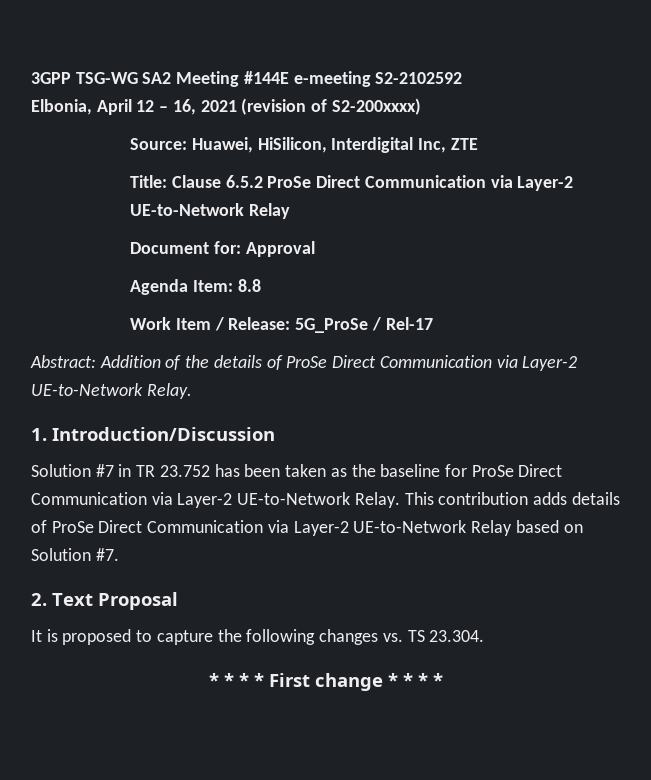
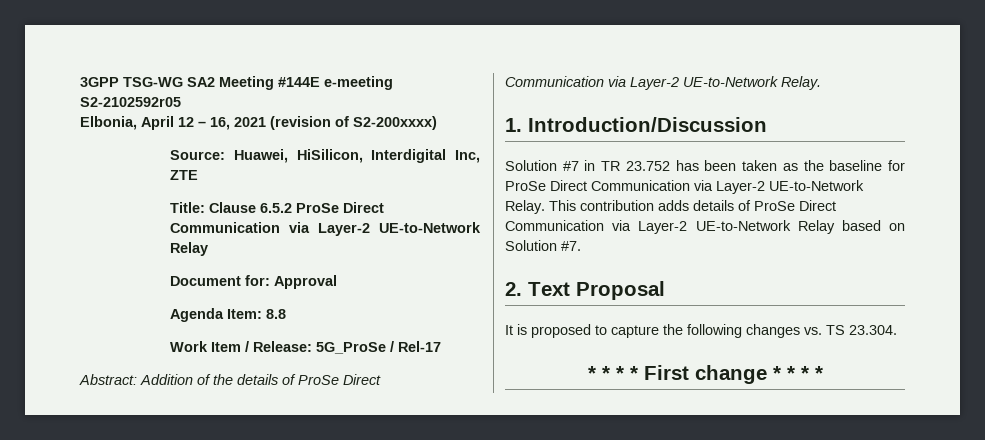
- 3GPP TSG-WG SA2 Meeting #144E e-meeting S2-2102592
+ 3GPP TSG-WG SA2 Meeting #144E e-meeting S2-2102592r05

